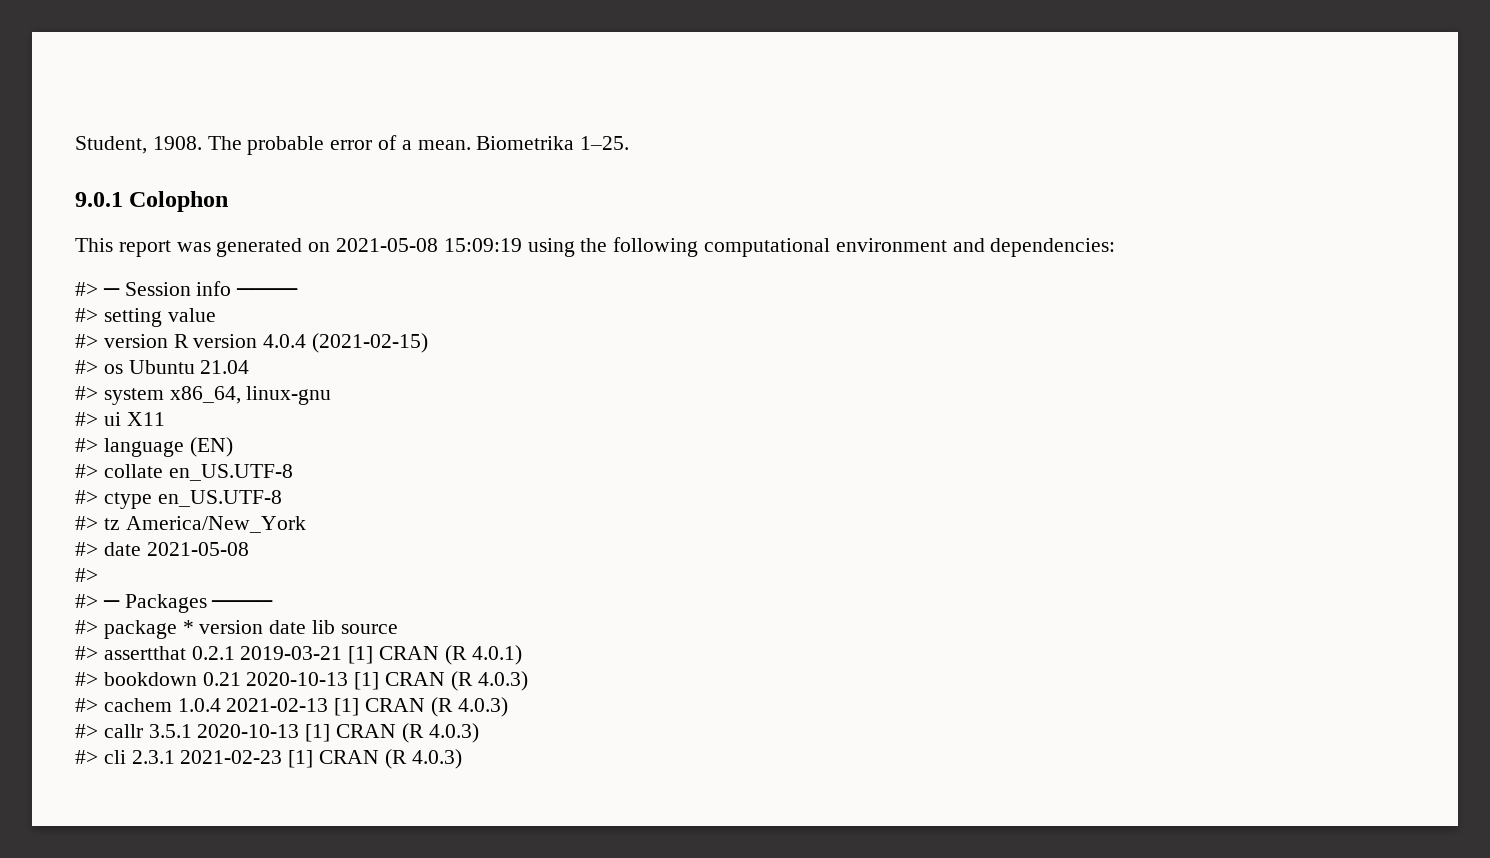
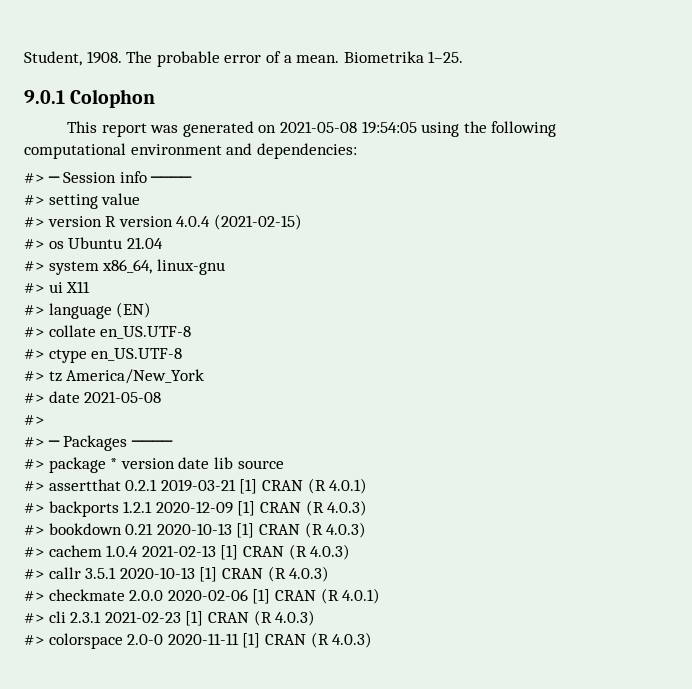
- This report was generated on 2021-05-08 15:09:19 using the following computational environment and dependencies:
+ This report was generated on 2021-05-08 19:54:05 using the following computational environment and dependencies:
+ #> backports 1.2.1 2020-12-09 [1] CRAN (R 4.0.3)
+ #> checkmate 2.0.0 2020-02-06 [1] CRAN (R 4.0.1)
+ #> colorspace 2.0-0 2020-11-11 [1] CRAN (R 4.0.3)

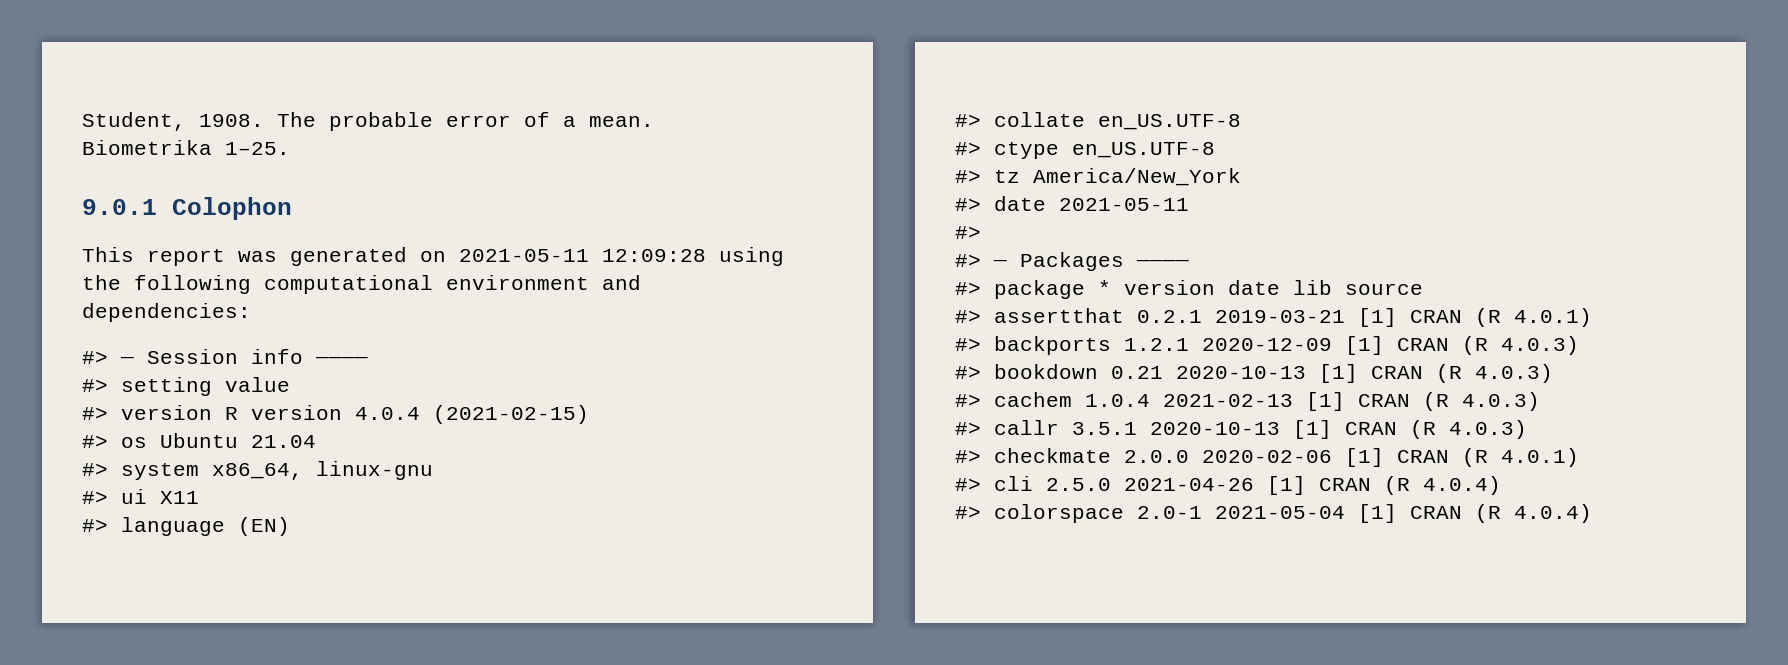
- This report was generated on 2021-05-08 19:54:05 using the following computational environment and dependencies:
+ This report was generated on 2021-05-11 12:09:28 using the following computational environment and dependencies:
- #> date 2021-05-08
+ #> date 2021-05-11
- #> cli 2.3.1 2021-02-23 [1] CRAN (R 4.0.3)
+ #> cli 2.5.0 2021-04-26 [1] CRAN (R 4.0.4)
- #> colorspace 2.0-0 2020-11-11 [1] CRAN (R 4.0.3)
+ #> colorspace 2.0-1 2021-05-04 [1] CRAN (R 4.0.4)

